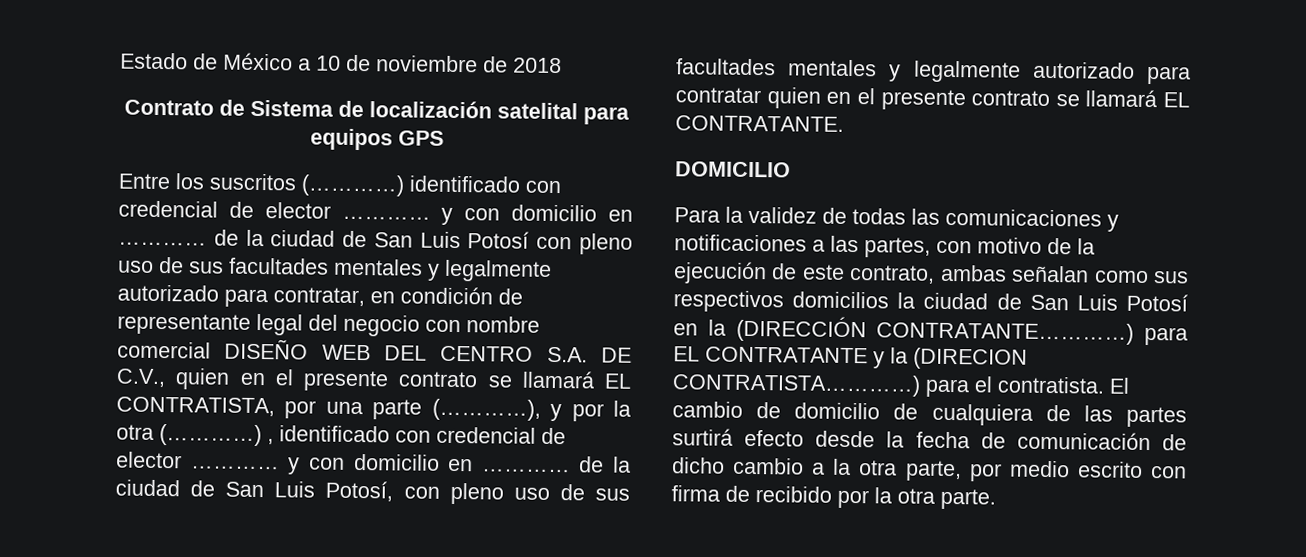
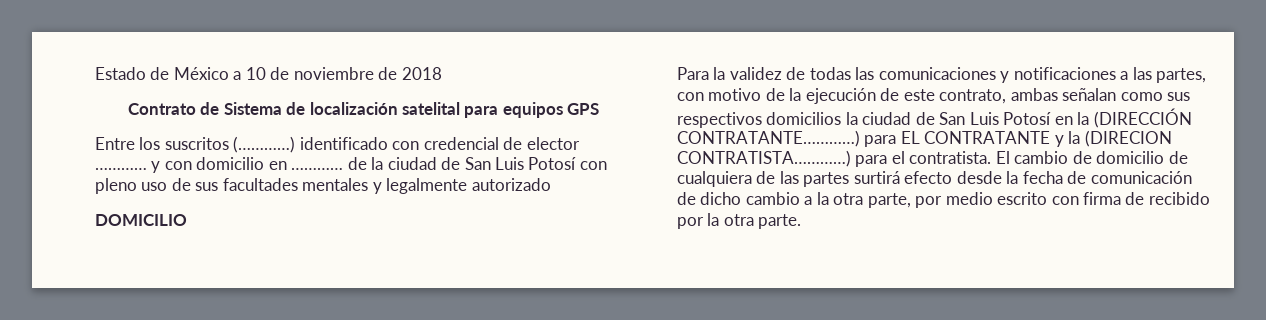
- Entre los suscritos (…………) identificado con credencial de elector ………… y con domicilio en ………… de la ciudad de San Luis Potosí con pleno uso de sus facultades mentales y legalmente autorizado para contratar, en condición de representante legal del negocio con nombre comercial DISEÑO WEB DEL CENTRO S.A. DE C.V., quien en el presente contrato se llamará EL CONTRATISTA, por una parte (…………), y por la otra (…………) , identificado con credencial de elector ………… y con domicilio en ………… de la ciudad de San Luis Potosí, con pleno uso de sus facultades mentales y legalmente autorizado para contratar quien en el presente contrato se llamará EL CONTRATANTE.
+ Entre los suscritos (…………) identificado con credencial de elector ………… y con domicilio en ………… de la ciudad de San Luis Potosí con pleno uso de sus facultades mentales y legalmente autorizado

